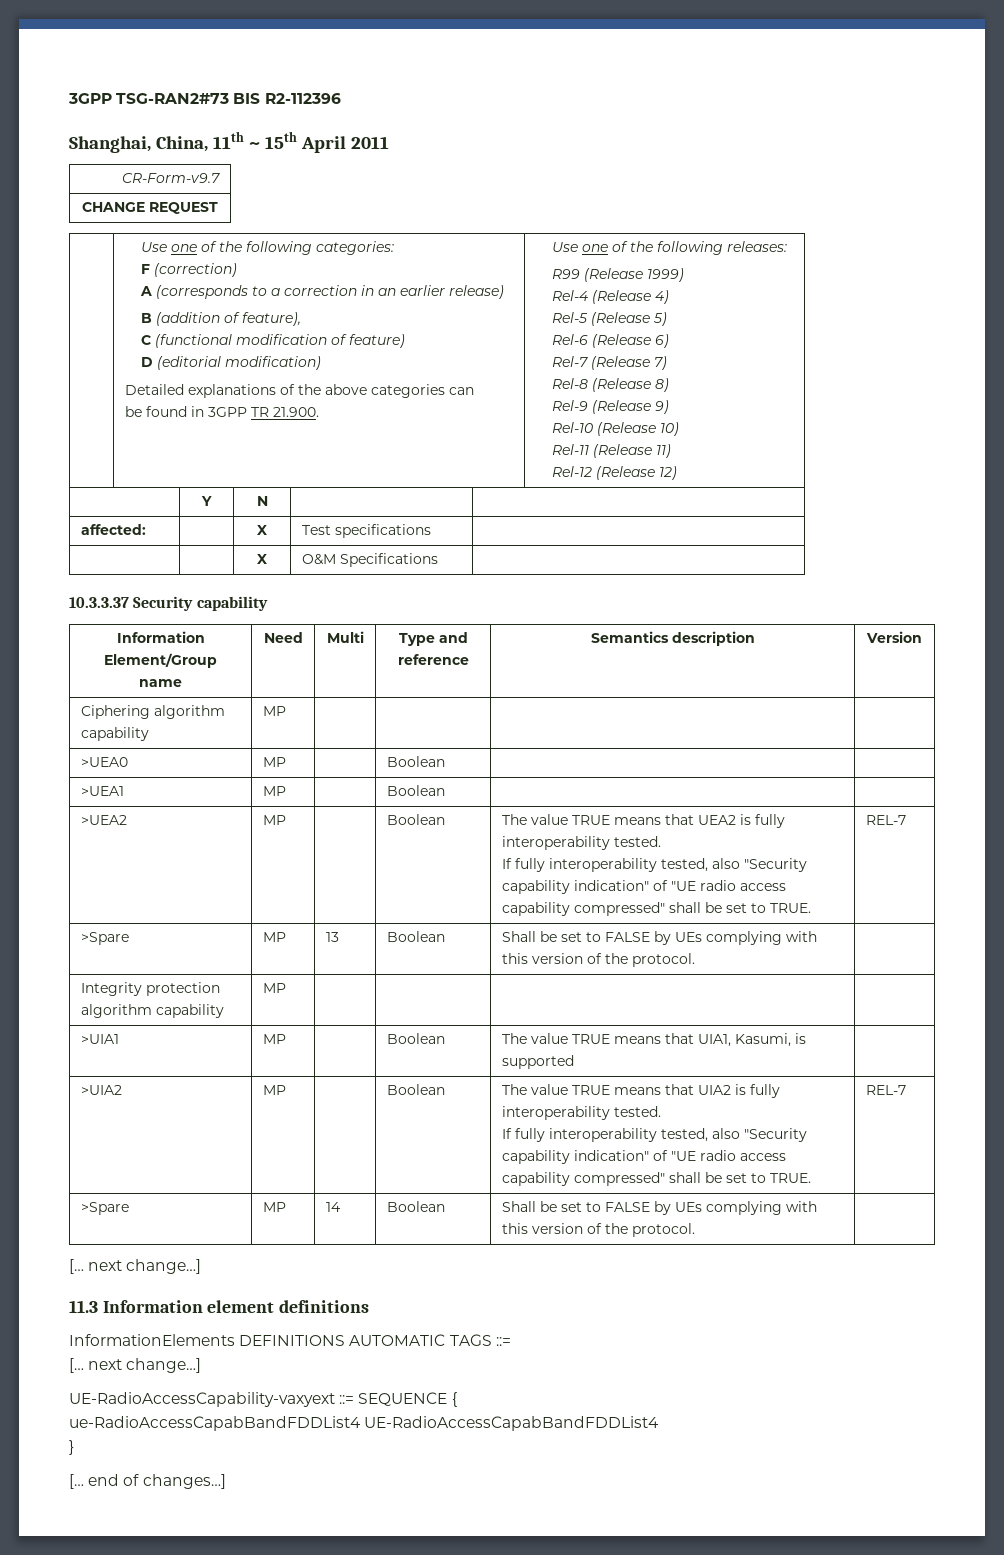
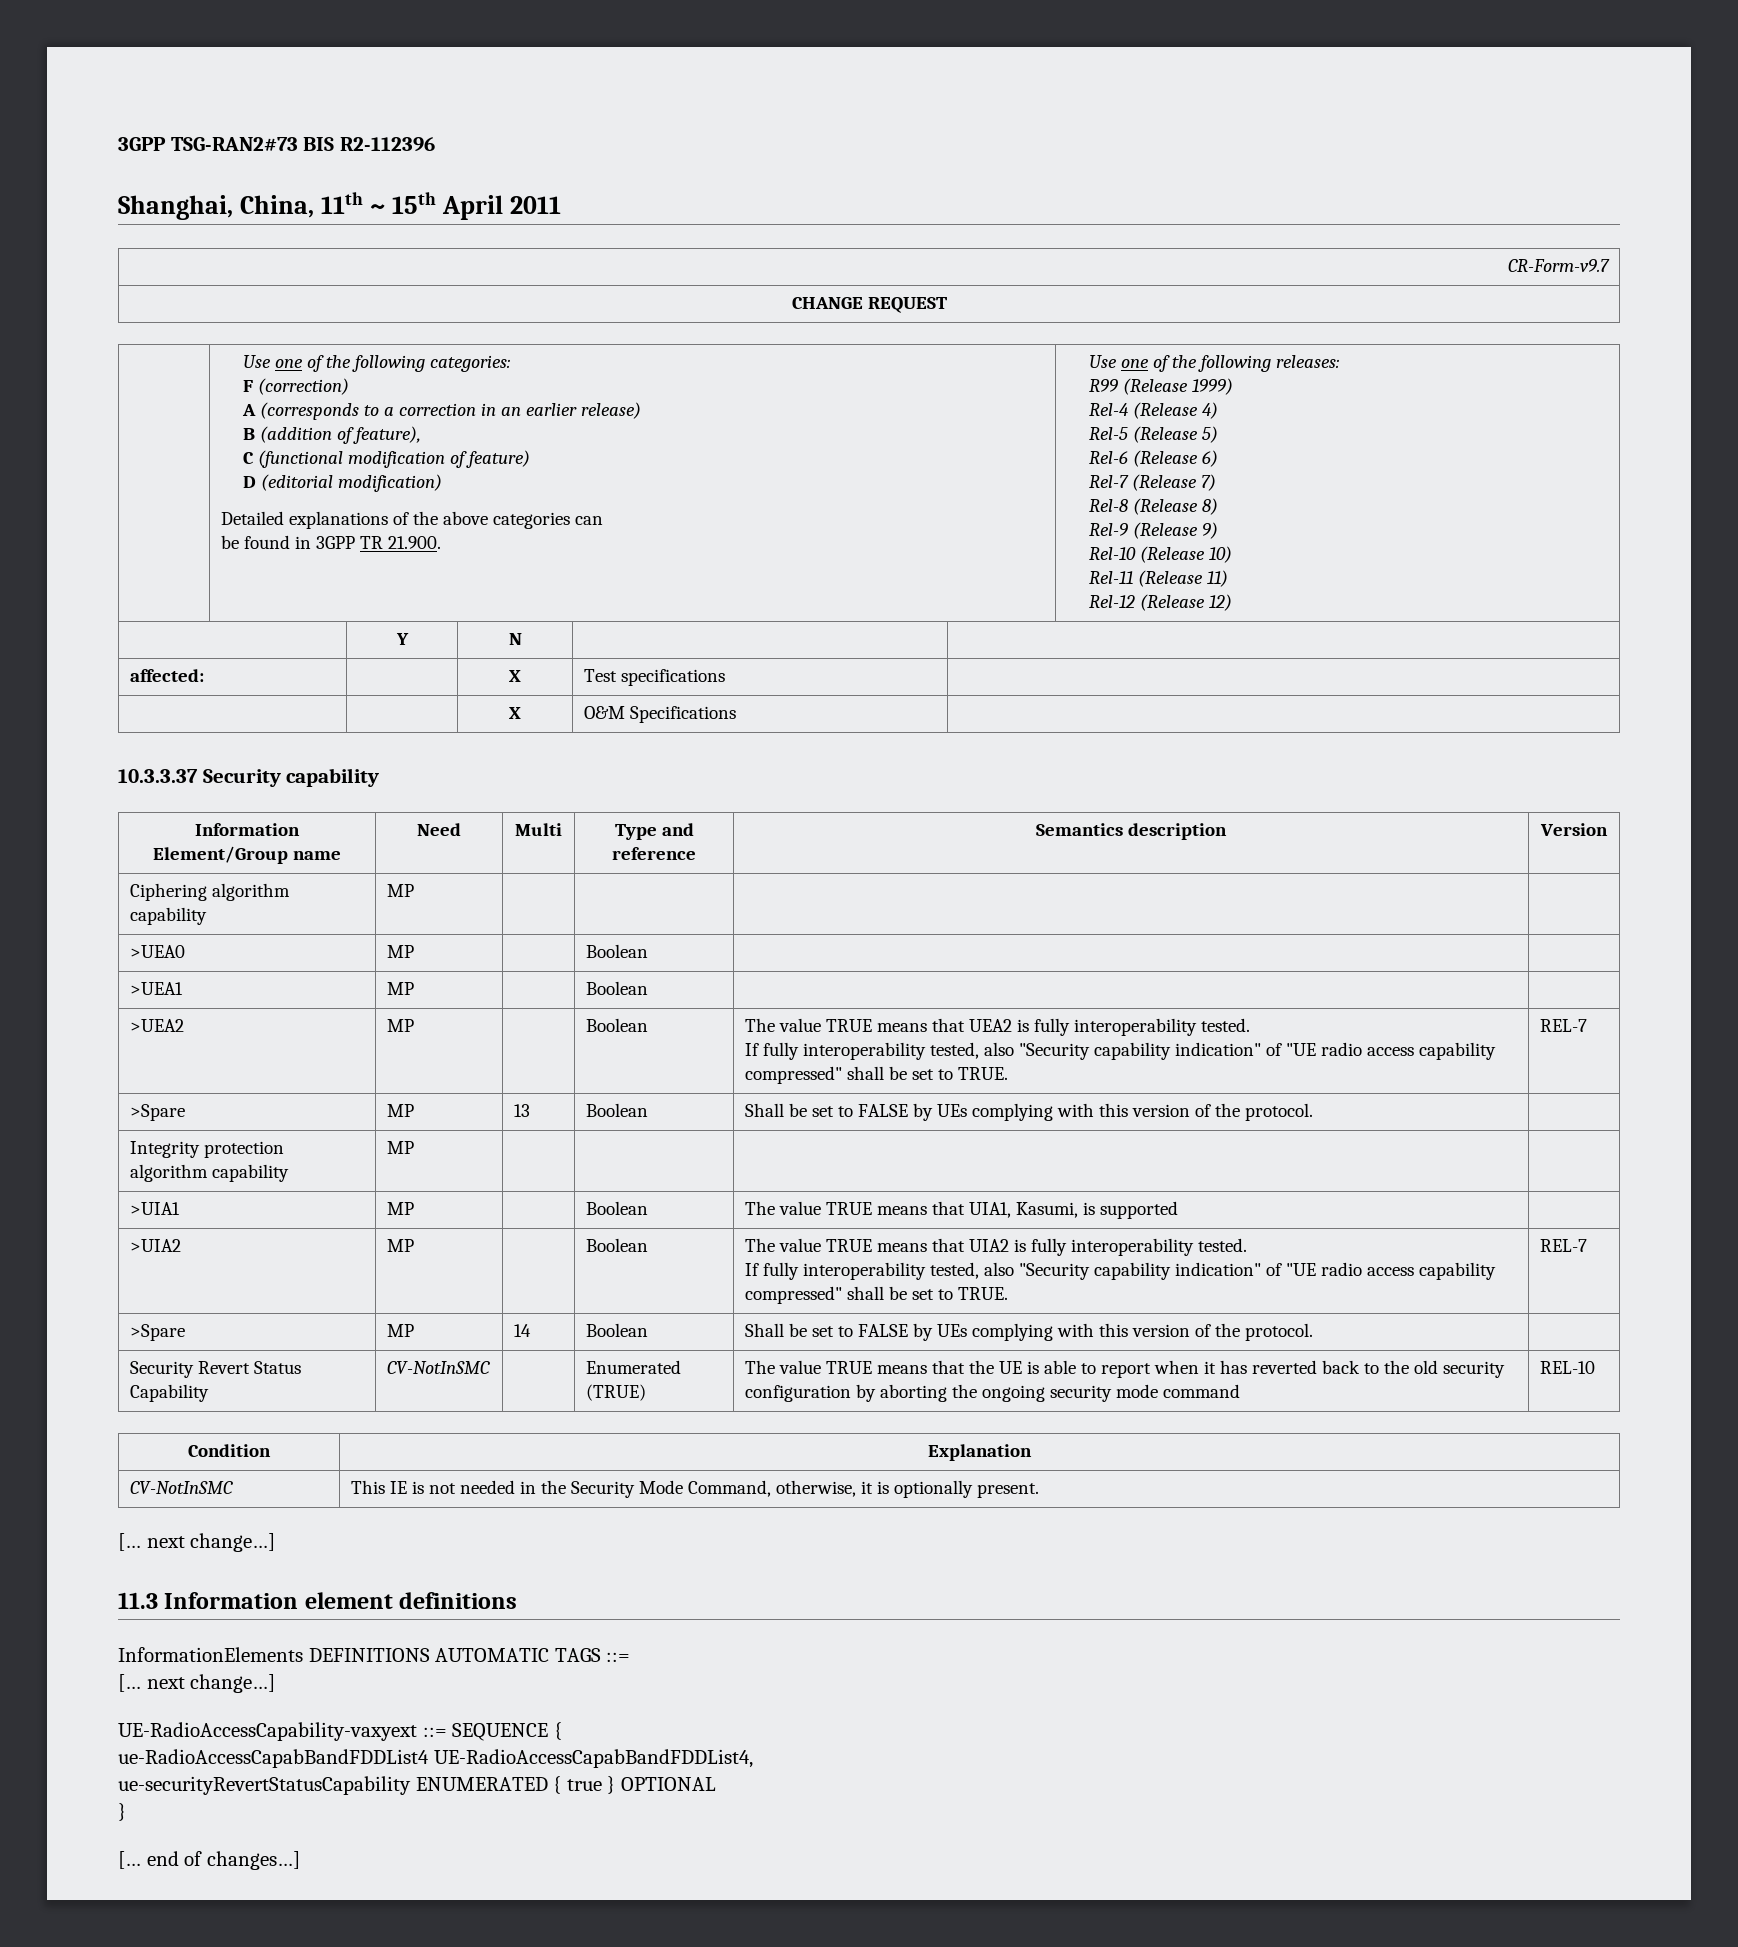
+ Security Revert Status Capability | CV-NotInSMC | | Enumerated (TRUE) | The value TRUE means that the UE is able to report when it has reverted back to the old security configuration by aborting the ongoing security mode command | REL-10
+ Condition | Explanation
+ CV-NotInSMC | This IE is not needed in the Security Mode Command, otherwise, it is optionally present.
- ue-RadioAccessCapabBandFDDList4 UE-RadioAccessCapabBandFDDList4
+ ue-RadioAccessCapabBandFDDList4 UE-RadioAccessCapabBandFDDList4,
+ ue-securityRevertStatusCapability ENUMERATED { true } OPTIONAL

